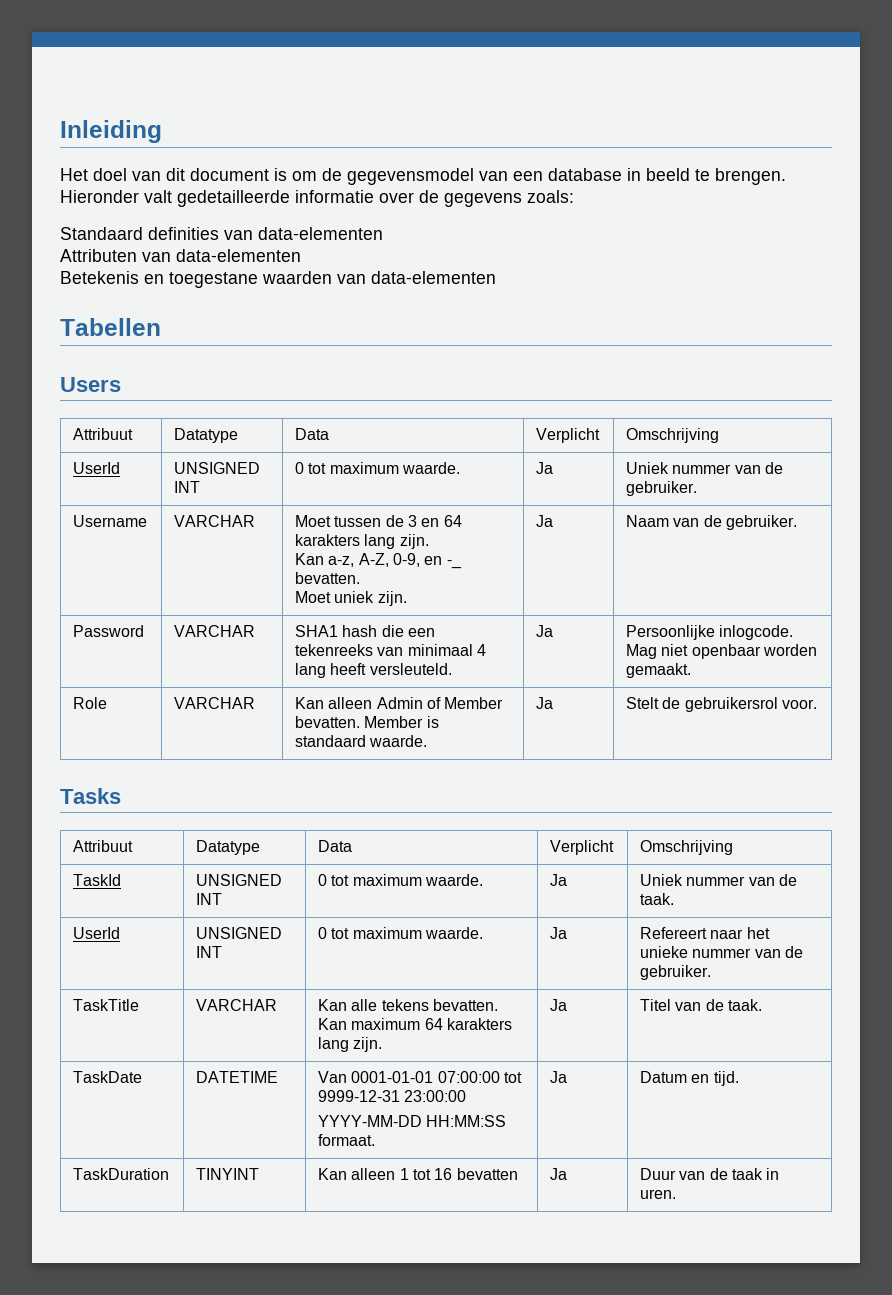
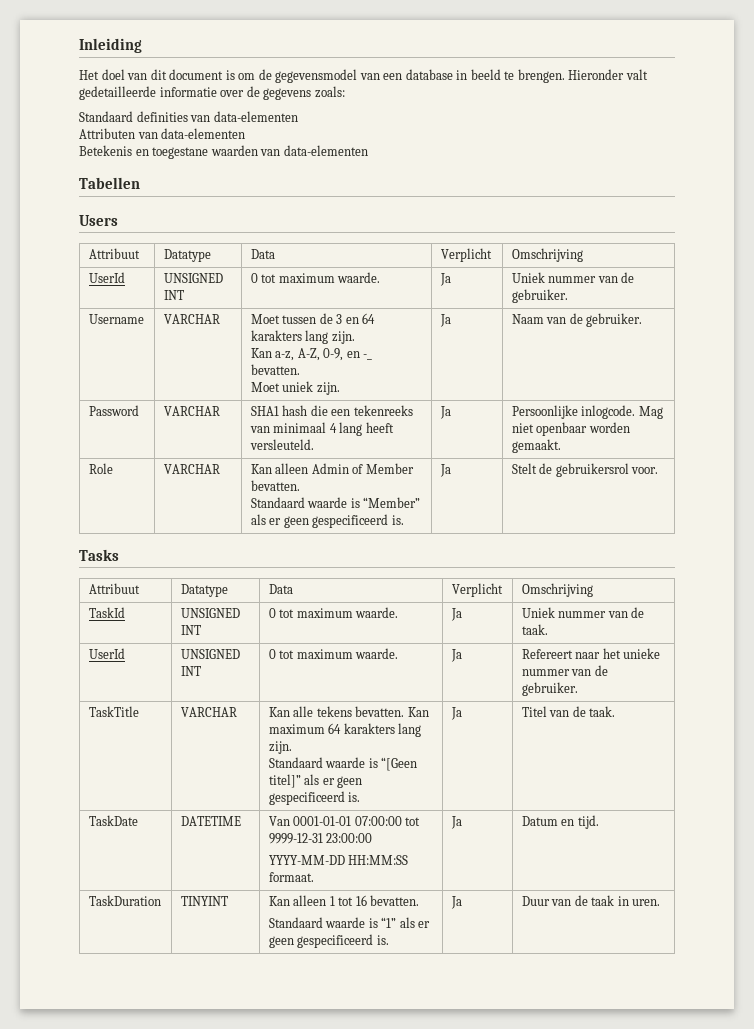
- Role | VARCHAR | Kan alleen Admin of Member bevatten. Member is standaard waarde. | Ja | Stelt de gebruikersrol voor.
+ Role | VARCHAR | Kan alleen Admin of Member bevatten.
+ Standaard waarde is “Member” als er geen gespecificeerd is. | Ja | Stelt de gebruikersrol voor.
- TaskTitle | VARCHAR | Kan alle tekens bevatten. Kan maximum 64 karakters lang zijn. | Ja | Titel van de taak.
+ TaskTitle | VARCHAR | Kan alle tekens bevatten. Kan maximum 64 karakters lang zijn.
+ Standaard waarde is “[Geen titel]” als er geen gespecificeerd is. | Ja | Titel van de taak.
- TaskDuration | TINYINT | Kan alleen 1 tot 16 bevatten | Ja | Duur van de taak in uren.
+ TaskDuration | TINYINT | Kan alleen 1 tot 16 bevatten.
+ Standaard waarde is “1” als er geen gespecificeerd is. | Ja | Duur van de taak in uren.

